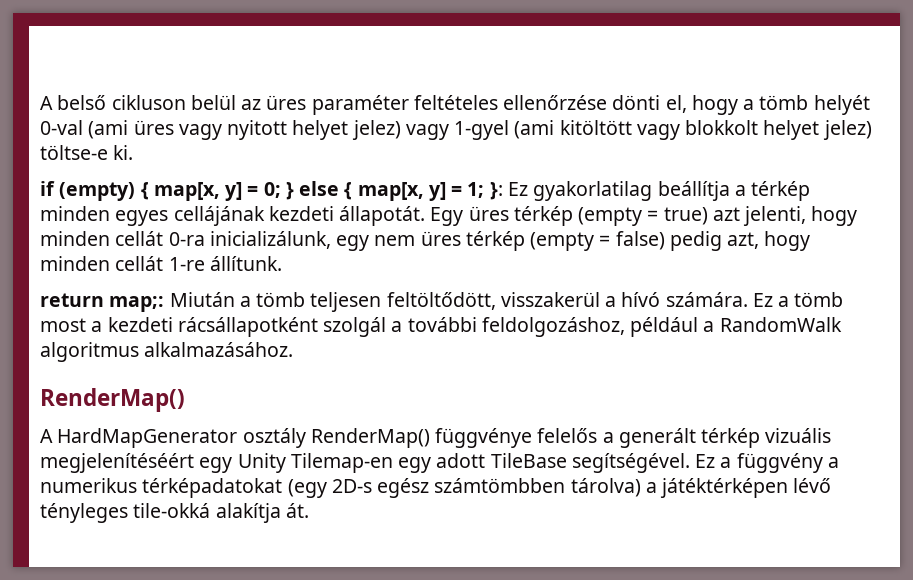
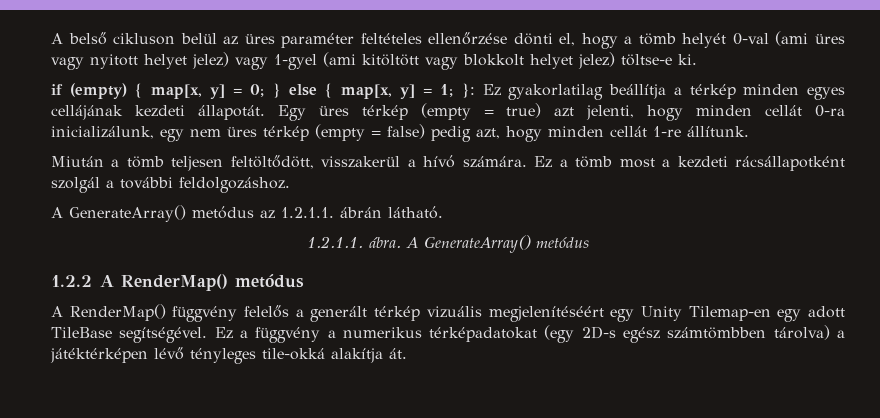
- return map;: Miután a tömb teljesen feltöltődött, visszakerül a hívó számára.
+ Miután a tömb teljesen feltöltődött, visszakerül a hívó számára.
- Ez a tömb most a kezdeti rácsállapotként szolgál a további feldolgozáshoz, például a RandomWalk algoritmus alkalmazásához.
- RenderMap()
- A HardMapGenerator osztály RenderMap() függvénye felelős a generált térkép vizuális megjelenítéséért egy Unity Tilemap-en egy adott TileBase segítségével.
+ Ez a tömb most a kezdeti rácsállapotként szolgál a további feldolgozáshoz.
+ A GenerateArray() metódus az 1.2.1.1. ábrán látható.
+ 1.2.1.1. ábra. A GenerateArray() metódus
+ 1.2.2 A RenderMap() metódus
+ A RenderMap() függvény felelős a generált térkép vizuális megjelenítéséért egy Unity Tilemap-en egy adott TileBase segítségével.

